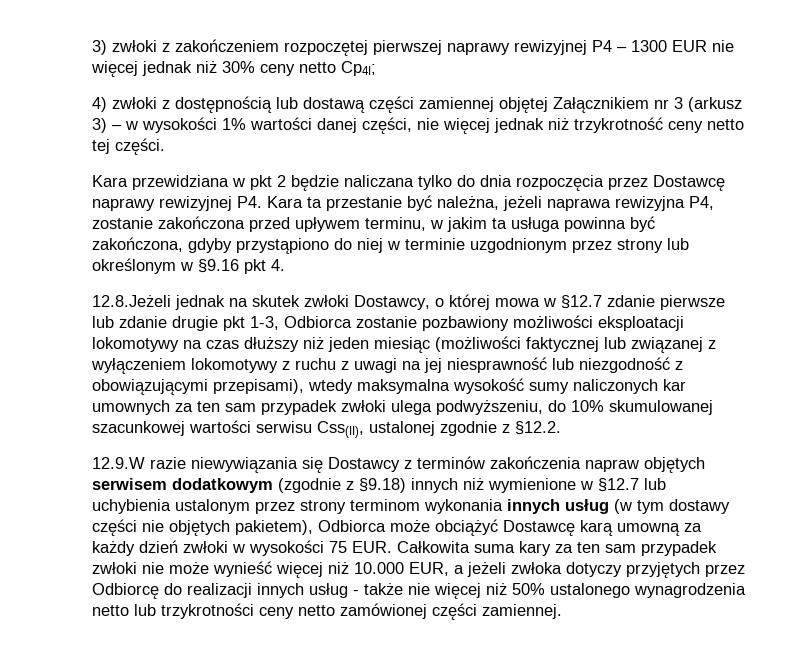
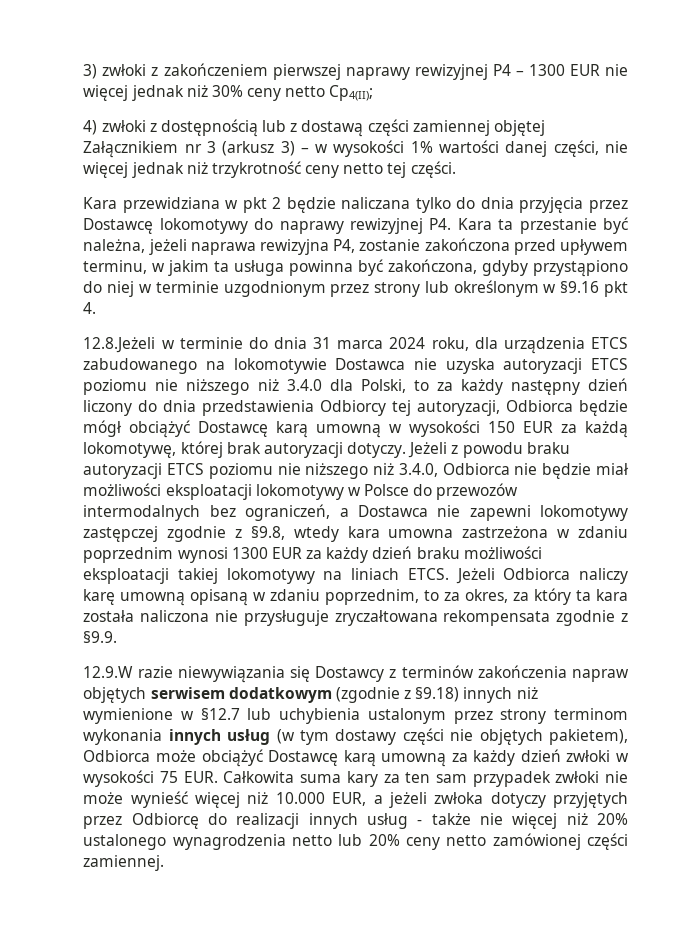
- 3) zwłoki z zakończeniem rozpoczętej pierwszej naprawy rewizyjnej P4 – 1300 EUR nie więcej jednak niż 30% ceny netto Cp4I;
+ 3) zwłoki z zakończeniem pierwszej naprawy rewizyjnej P4 – 1300 EUR nie więcej jednak niż 30% ceny netto Cp4(II);
- 4) zwłoki z dostępnością lub dostawą części zamiennej objętej Załącznikiem nr 3 (arkusz 3) – w wysokości 1% wartości danej części, nie więcej jednak niż trzykrotność ceny netto tej części.
+ 4) zwłoki z dostępnością lub z dostawą części zamiennej objętej Załącznikiem nr 3 (arkusz 3) – w wysokości 1% wartości danej części, nie więcej jednak niż trzykrotność ceny netto tej części.
- Kara przewidziana w pkt 2 będzie naliczana tylko do dnia rozpoczęcia przez Dostawcę naprawy rewizyjnej P4. Kara ta przestanie być należna, jeżeli naprawa rewizyjna P4, zostanie zakończona przed upływem terminu, w jakim ta usługa powinna być zakończona, gdyby przystąpiono do niej w terminie uzgodnionym przez strony lub określonym w §9.16 pkt 4.
+ Kara przewidziana w pkt 2 będzie naliczana tylko do dnia przyjęcia przez Dostawcę lokomotywy do naprawy rewizyjnej P4. Kara ta przestanie być należna, jeżeli naprawa rewizyjna P4, zostanie zakończona przed upływem terminu, w jakim ta usługa powinna być zakończona, gdyby przystąpiono do niej w terminie uzgodnionym przez strony lub określonym w §9.16 pkt 4.
- 12.8.Jeżeli jednak na skutek zwłoki Dostawcy, o której mowa w §12.7 zdanie pierwsze lub zdanie drugie pkt 1-3, Odbiorca zostanie pozbawiony możliwości eksploatacji lokomotywy na czas dłuższy niż jeden miesiąc (możliwości faktycznej lub związanej z wyłączeniem lokomotywy z ruchu z uwagi na jej niesprawność lub niezgodność z obowiązującymi przepisami), wtedy maksymalna wysokość sumy naliczonych kar umownych za ten sam przypadek zwłoki ulega podwyższeniu, do 10% skumulowanej szacunkowej wartości serwisu Css(II), ustalonej zgodnie z §12.2.
+ 12.8.Jeżeli w terminie do dnia 31 marca 2024 roku, dla urządzenia ETCS zabudowanego na lokomotywie Dostawca nie uzyska autoryzacji ETCS poziomu nie niższego niż 3.4.0 dla Polski, to za każdy następny dzień liczony do dnia przedstawienia Odbiorcy tej autoryzacji, Odbiorca będzie mógł obciążyć Dostawcę karą umowną w wysokości 150 EUR za każdą lokomotywę, której brak autoryzacji dotyczy. Jeżeli z powodu braku autoryzacji ETCS poziomu nie niższego niż 3.4.0, Odbiorca nie będzie miał możliwości eksploatacji lokomotywy w Polsce do przewozów intermodalnych bez ograniczeń, a Dostawca nie zapewni lokomotywy zastępczej zgodnie z §9.8, wtedy kara umowna zastrzeżona w zdaniu poprzednim wynosi 1300 EUR za każdy dzień braku możliwości eksploatacji takiej lokomotywy na liniach ETCS. Jeżeli Odbiorca naliczy karę umowną opisaną w zdaniu poprzednim, to za okres, za który ta kara została naliczona nie przysługuje zryczałtowana rekompensata zgodnie z §9.9.
- 12.9.W razie niewywiązania się Dostawcy z terminów zakończenia napraw objętych serwisem dodatkowym (zgodnie z §9.18) innych niż wymienione w §12.7 lub uchybienia ustalonym przez strony terminom wykonania innych usług (w tym dostawy części nie objętych pakietem), Odbiorca może obciążyć Dostawcę karą umowną za każdy dzień zwłoki w wysokości 75 EUR. Całkowita suma kary za ten sam przypadek zwłoki nie może wynieść więcej niż 10.000 EUR, a jeżeli zwłoka dotyczy przyjętych przez Odbiorcę do realizacji innych usług - także nie więcej niż 50% ustalonego wynagrodzenia netto lub trzykrotności ceny netto zamówionej części zamiennej.
+ 12.9.W razie niewywiązania się Dostawcy z terminów zakończenia napraw objętych serwisem dodatkowym (zgodnie z §9.18) innych niż wymienione w §12.7 lub uchybienia ustalonym przez strony terminom wykonania innych usług (w tym dostawy części nie objętych pakietem), Odbiorca może obciążyć Dostawcę karą umowną za każdy dzień zwłoki w wysokości 75 EUR. Całkowita suma kary za ten sam przypadek zwłoki nie może wynieść więcej niż 10.000 EUR, a jeżeli zwłoka dotyczy przyjętych przez Odbiorcę do realizacji innych usług - także nie więcej niż 20% ustalonego wynagrodzenia netto lub 20% ceny netto zamówionej części zamiennej.

